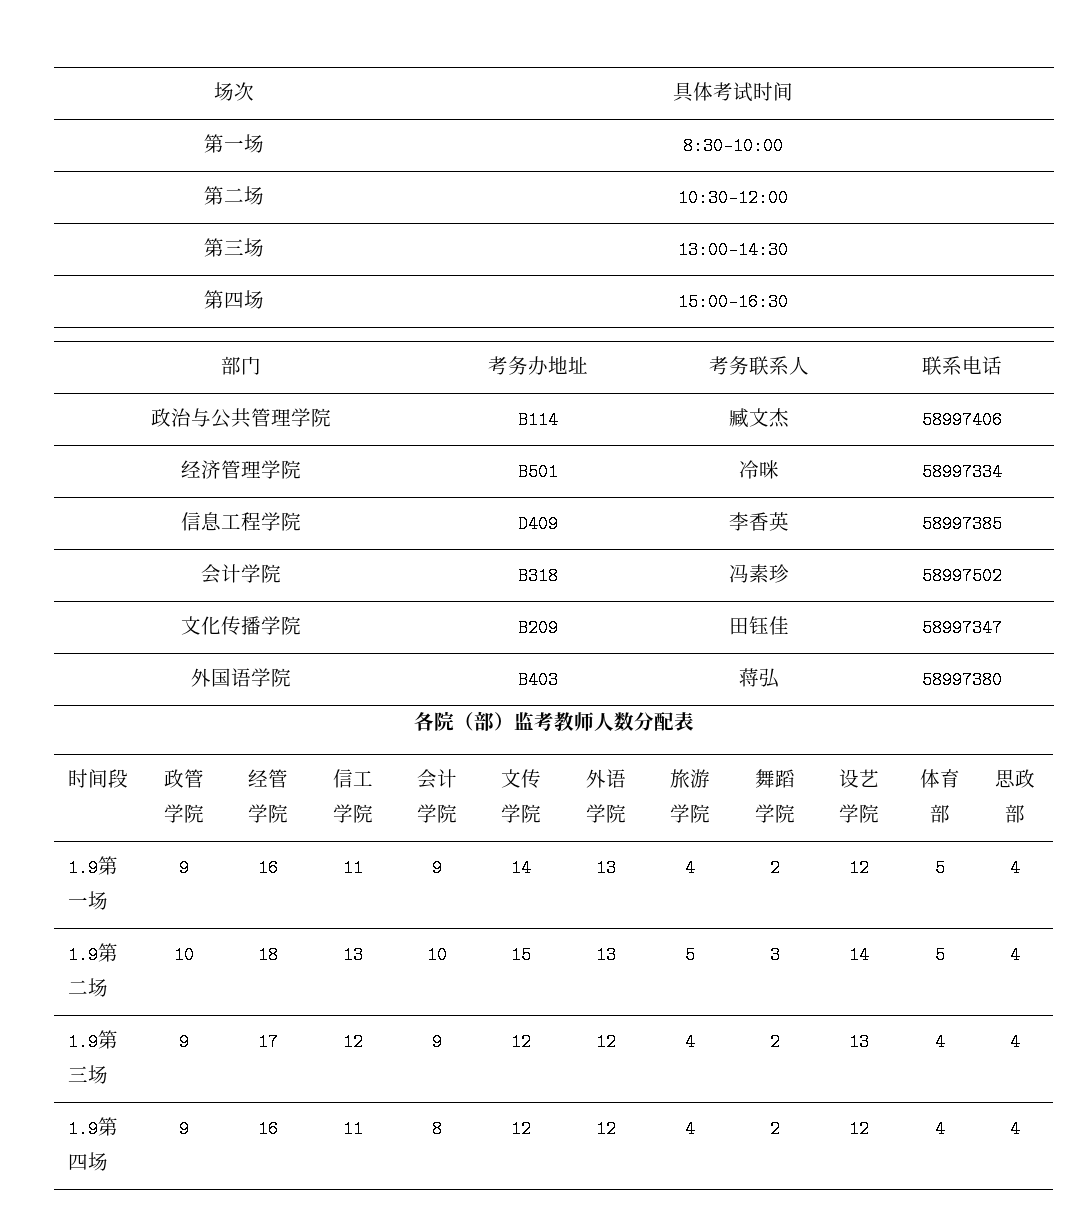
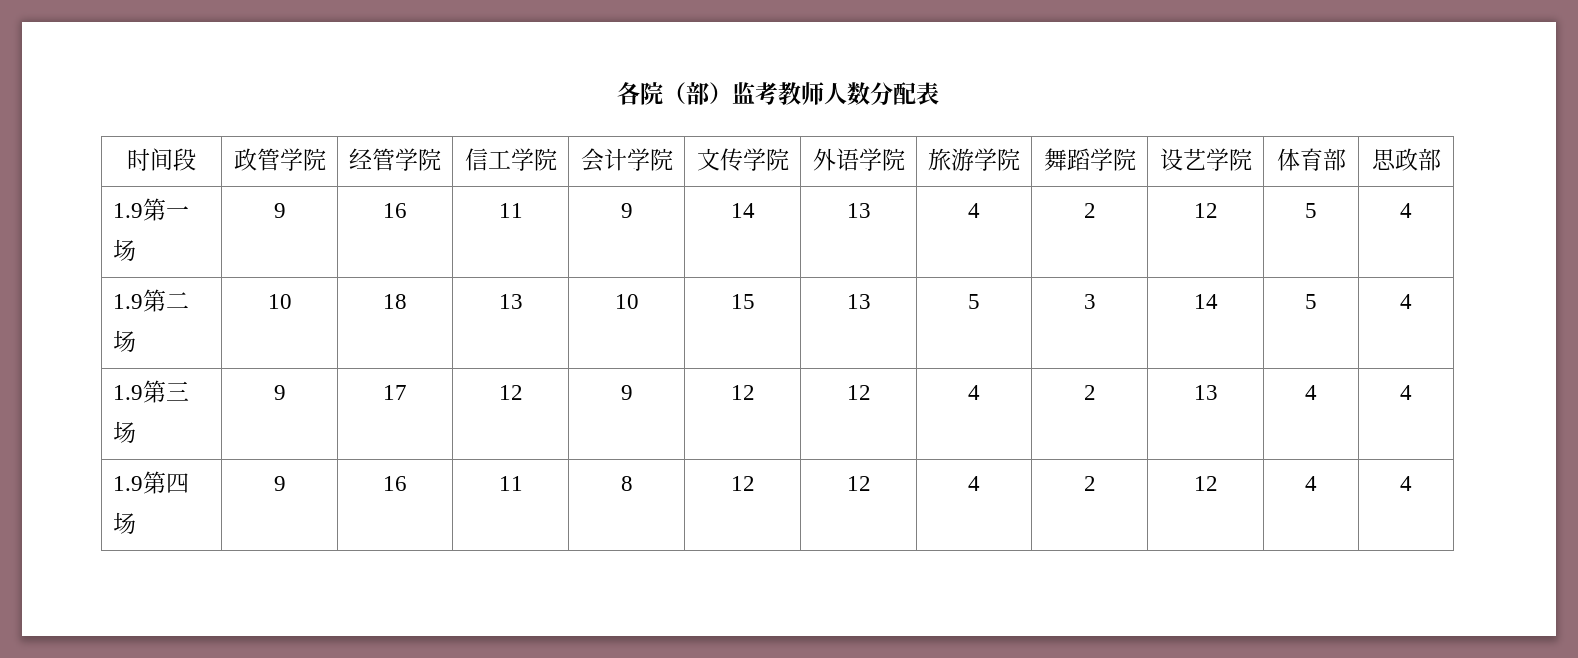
- 场次 | 具体考试时间
- 第一场 | 8:30-10:00
- 第二场 | 10:30-12:00
- 第三场 | 13:00-14:30
- 第四场 | 15:00-16:30
- 部门 | 考务办地址 | 考务联系人 | 联系电话
- 政治与公共管理学院 | B114 | 臧文杰 | 58997406
- 经济管理学院 | B501 | 冷咪 | 58997334
- 信息工程学院 | D409 | 李香英 | 58997385
- 会计学院 | B318 | 冯素珍 | 58997502
- 文化传播学院 | B209 | 田钰佳 | 58997347
- 外国语学院 | B403 | 蒋弘 | 58997380

